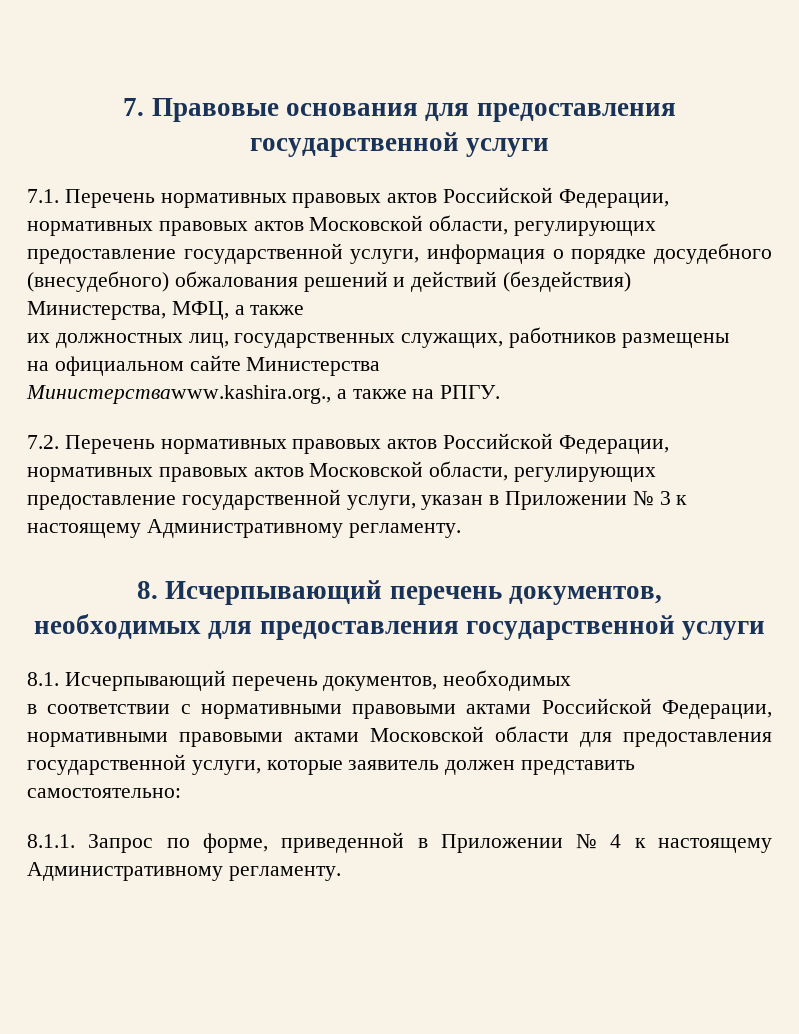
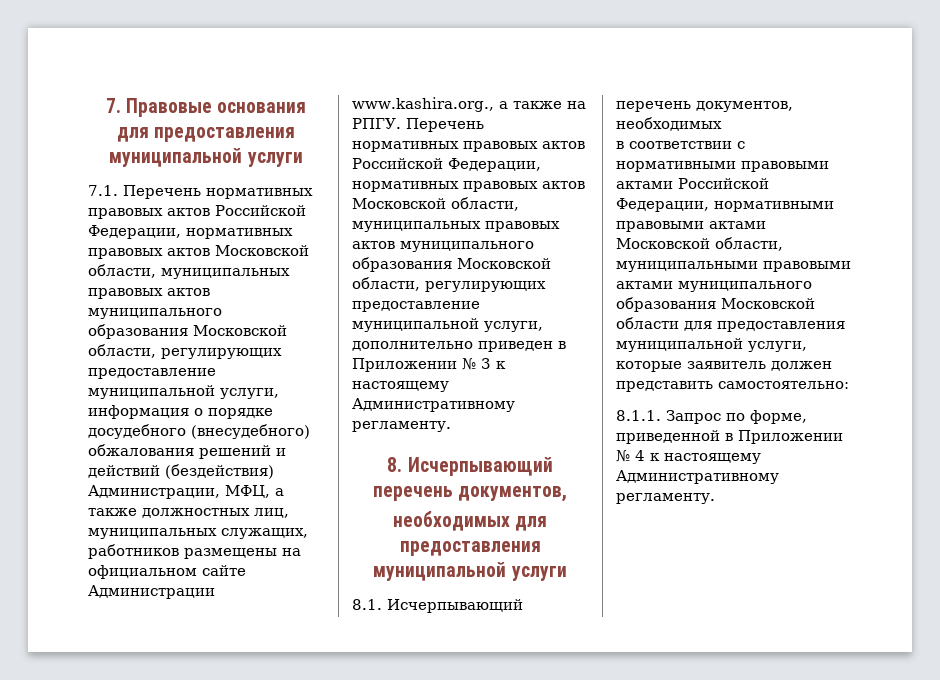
- 7. Правовые основания для предоставления государственной услуги
+ 7. Правовые основания для предоставления муниципальной услуги
- 7.1. Перечень нормативных правовых актов Российской Федерации, нормативных правовых актов Московской области, регулирующих предоставление государственной услуги, информация о порядке досудебного (внесудебного) обжалования решений и действий (бездействия) Министерства, МФЦ, а также
- их должностных лиц, государственных служащих, работников размещены
- на официальном сайте Министерства
- Министерстваwww.kashira.org., а также на РПГУ.
- 7.2. Перечень нормативных правовых актов Российской Федерации, нормативных правовых актов Московской области, регулирующих предоставление государственной услуги, указан в Приложении № 3 к настоящему Административному регламенту.
+ 7.1. Перечень нормативных правовых актов Российской Федерации, нормативных правовых актов Московской области, муниципальных правовых актов муниципального образования Московской области, регулирующих предоставление муниципальной услуги, информация о порядке досудебного (внесудебного) обжалования решений и действий (бездействия) Администрации, МФЦ, а также должностных лиц, муниципальных служащих, работников размещены на официальном сайте Администрации www.kashira.org., а также на РПГУ. Перечень нормативных правовых актов Российской Федерации, нормативных правовых актов Московской области, муниципальных правовых актов муниципального образования Московской области, регулирующих предоставление муниципальной услуги, дополнительно приведен в Приложении № 3 к настоящему Административному регламенту.
- необходимых для предоставления государственной услуги
+ необходимых для предоставления муниципальной услуги
- в соответствии с нормативными правовыми актами Российской Федерации, нормативными правовыми актами Московской области для предоставления государственной услуги, которые заявитель должен представить самостоятельно:
+ в соответствии с нормативными правовыми актами Российской Федерации, нормативными правовыми актами Московской области, муниципальными правовыми актами муниципального образования Московской области для предоставления муниципальной услуги, которые заявитель должен представить самостоятельно:

